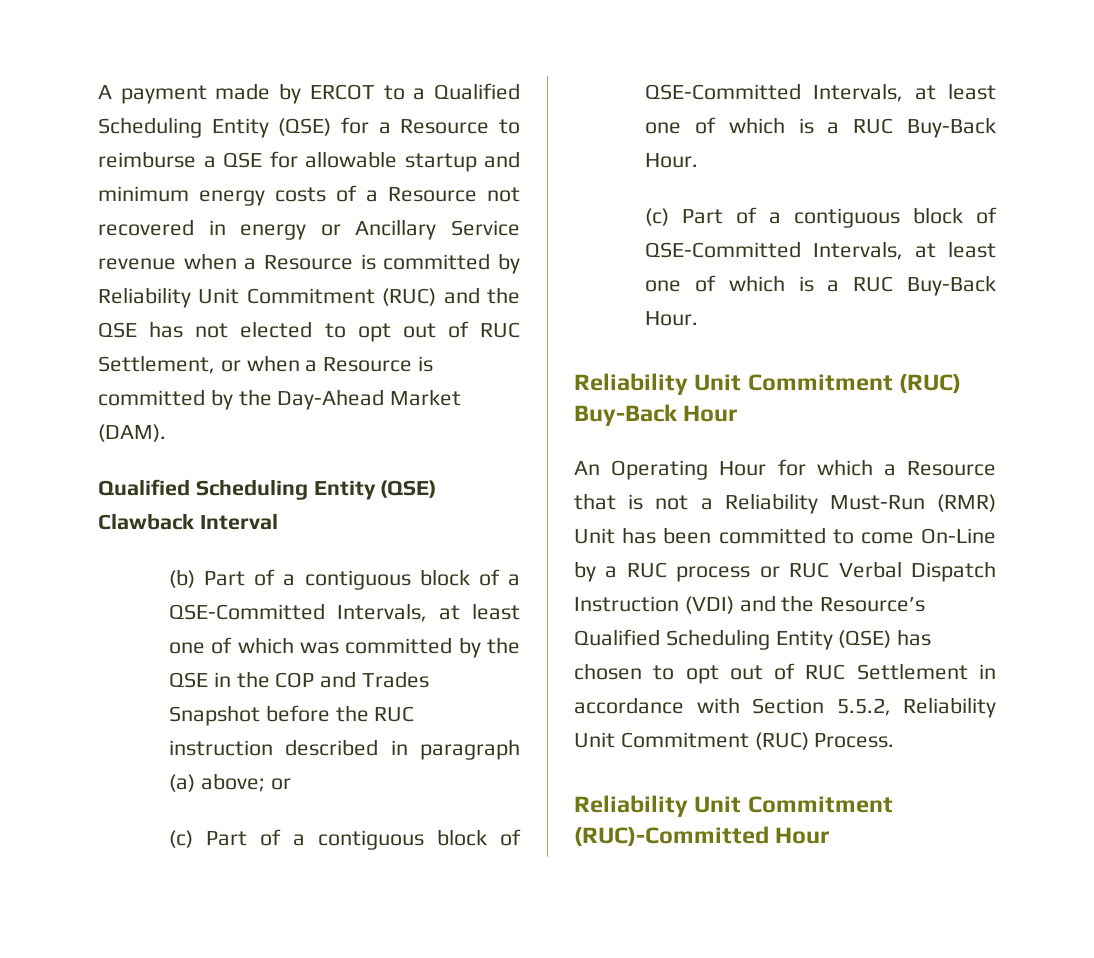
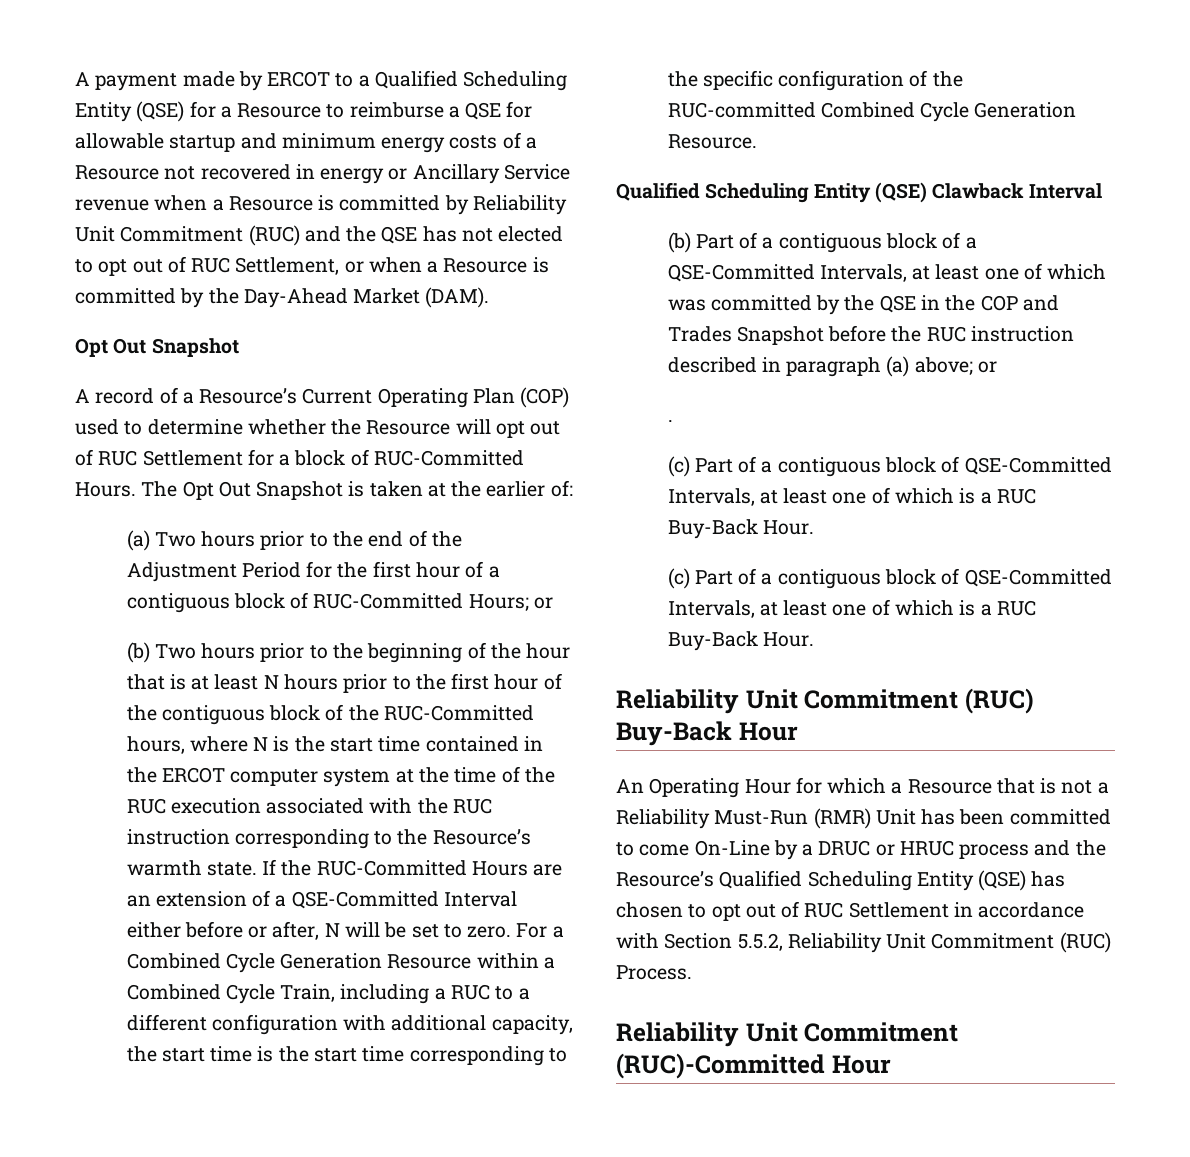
  A payment made by ERCOT to a Qualified Scheduling Entity (QSE) for a Resource to reimburse a QSE for allowable startup and minimum energy costs of a Resource not recovered in energy or Ancillary Service revenue when a Resource is committed by Reliability Unit Commitment (RUC) and the QSE has not elected to opt out of RUC Settlement, or when a Resource is committed by the Day-Ahead Market (DAM).
+ Opt Out Snapshot
+ A record of a Resource’s Current Operating Plan (COP) used to determine whether the Resource will opt out of RUC Settlement for a block of RUC-Committed Hours. The Opt Out Snapshot is taken at the earlier of:
+ (a) Two hours prior to the end of the Adjustment Period for the first hour of a contiguous block of RUC-Committed Hours; or
+ (b) Two hours prior to the beginning of the hour that is at least N hours prior to the first hour of the contiguous block of the RUC-Committed hours, where N is the start time contained in the ERCOT computer system at the time of the RUC execution associated with the RUC instruction corresponding to the Resource’s warmth state. If the RUC-Committed Hours are an extension of a QSE-Committed Interval either before or after, N will be set to zero. For a Combined Cycle Generation Resource within a Combined Cycle Train, including a RUC to a different configuration with additional capacity, the start time is the start time corresponding to the specific configuration of the RUC-committed Combined Cycle Generation Resource.
+ .
- An Operating Hour for which a Resource that is not a Reliability Must-Run (RMR) Unit has been committed to come On-Line by a RUC process or RUC Verbal Dispatch Instruction (VDI) and the Resource’s Qualified Scheduling Entity (QSE) has chosen to opt out of RUC Settlement in accordance with Section 5.5.2, Reliability Unit Commitment (RUC) Process.
+ An Operating Hour for which a Resource that is not a Reliability Must-Run (RMR) Unit has been committed to come On-Line by a DRUC or HRUC process and the Resource’s Qualified Scheduling Entity (QSE) has chosen to opt out of RUC Settlement in accordance with Section 5.5.2, Reliability Unit Commitment (RUC) Process.

